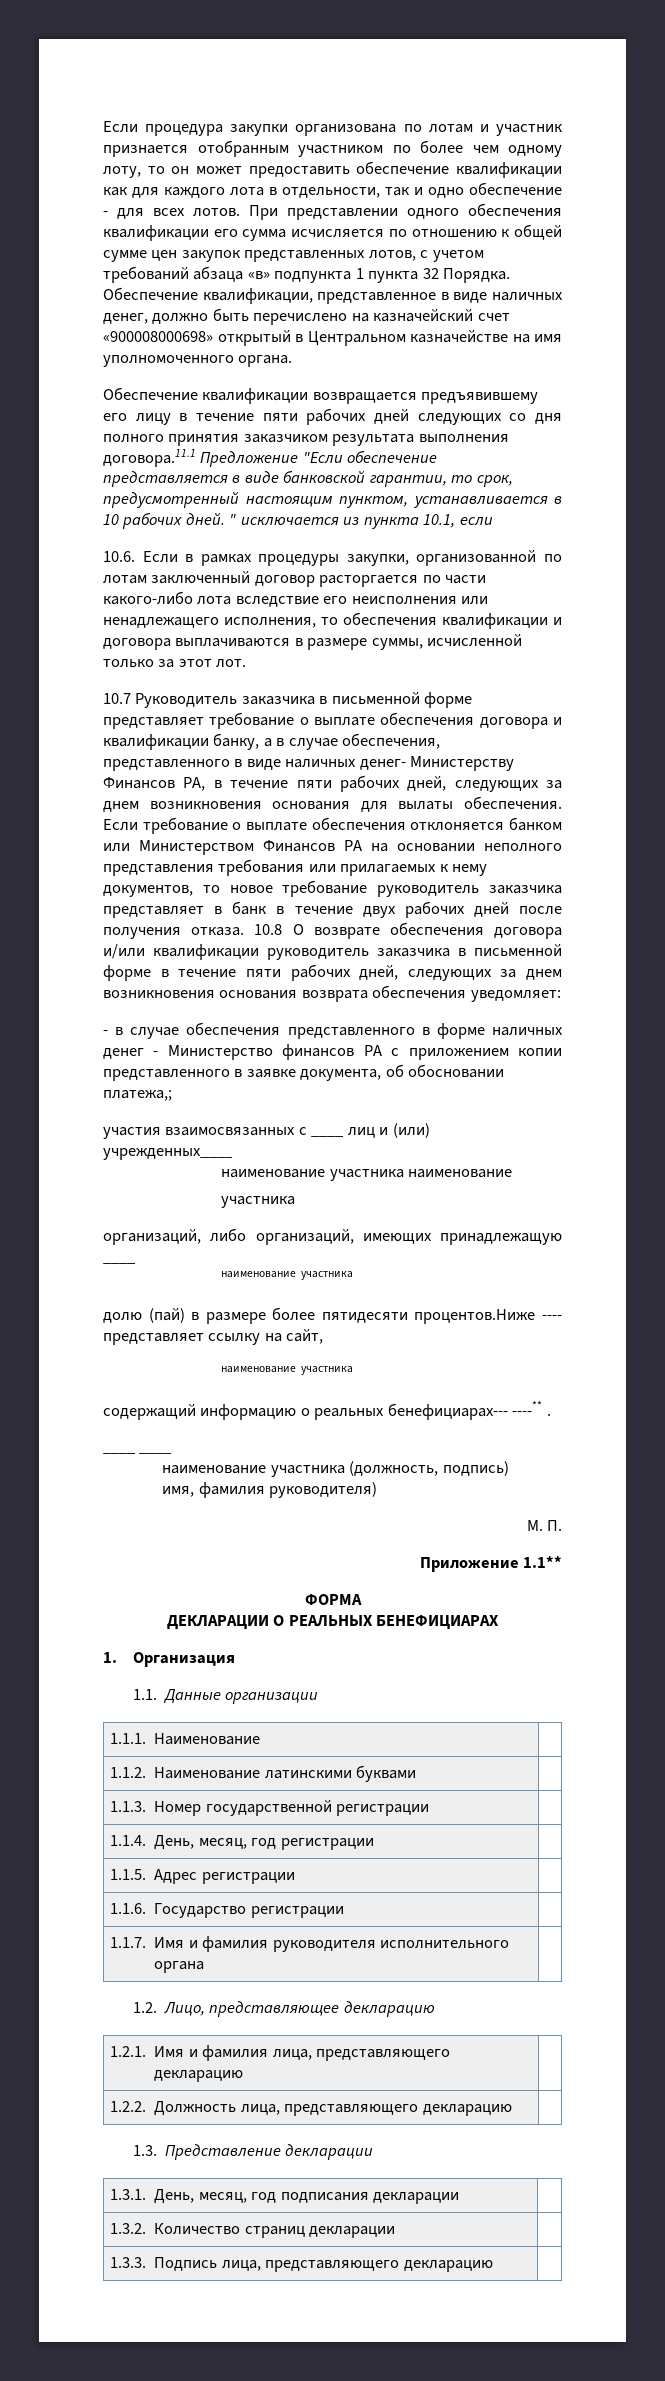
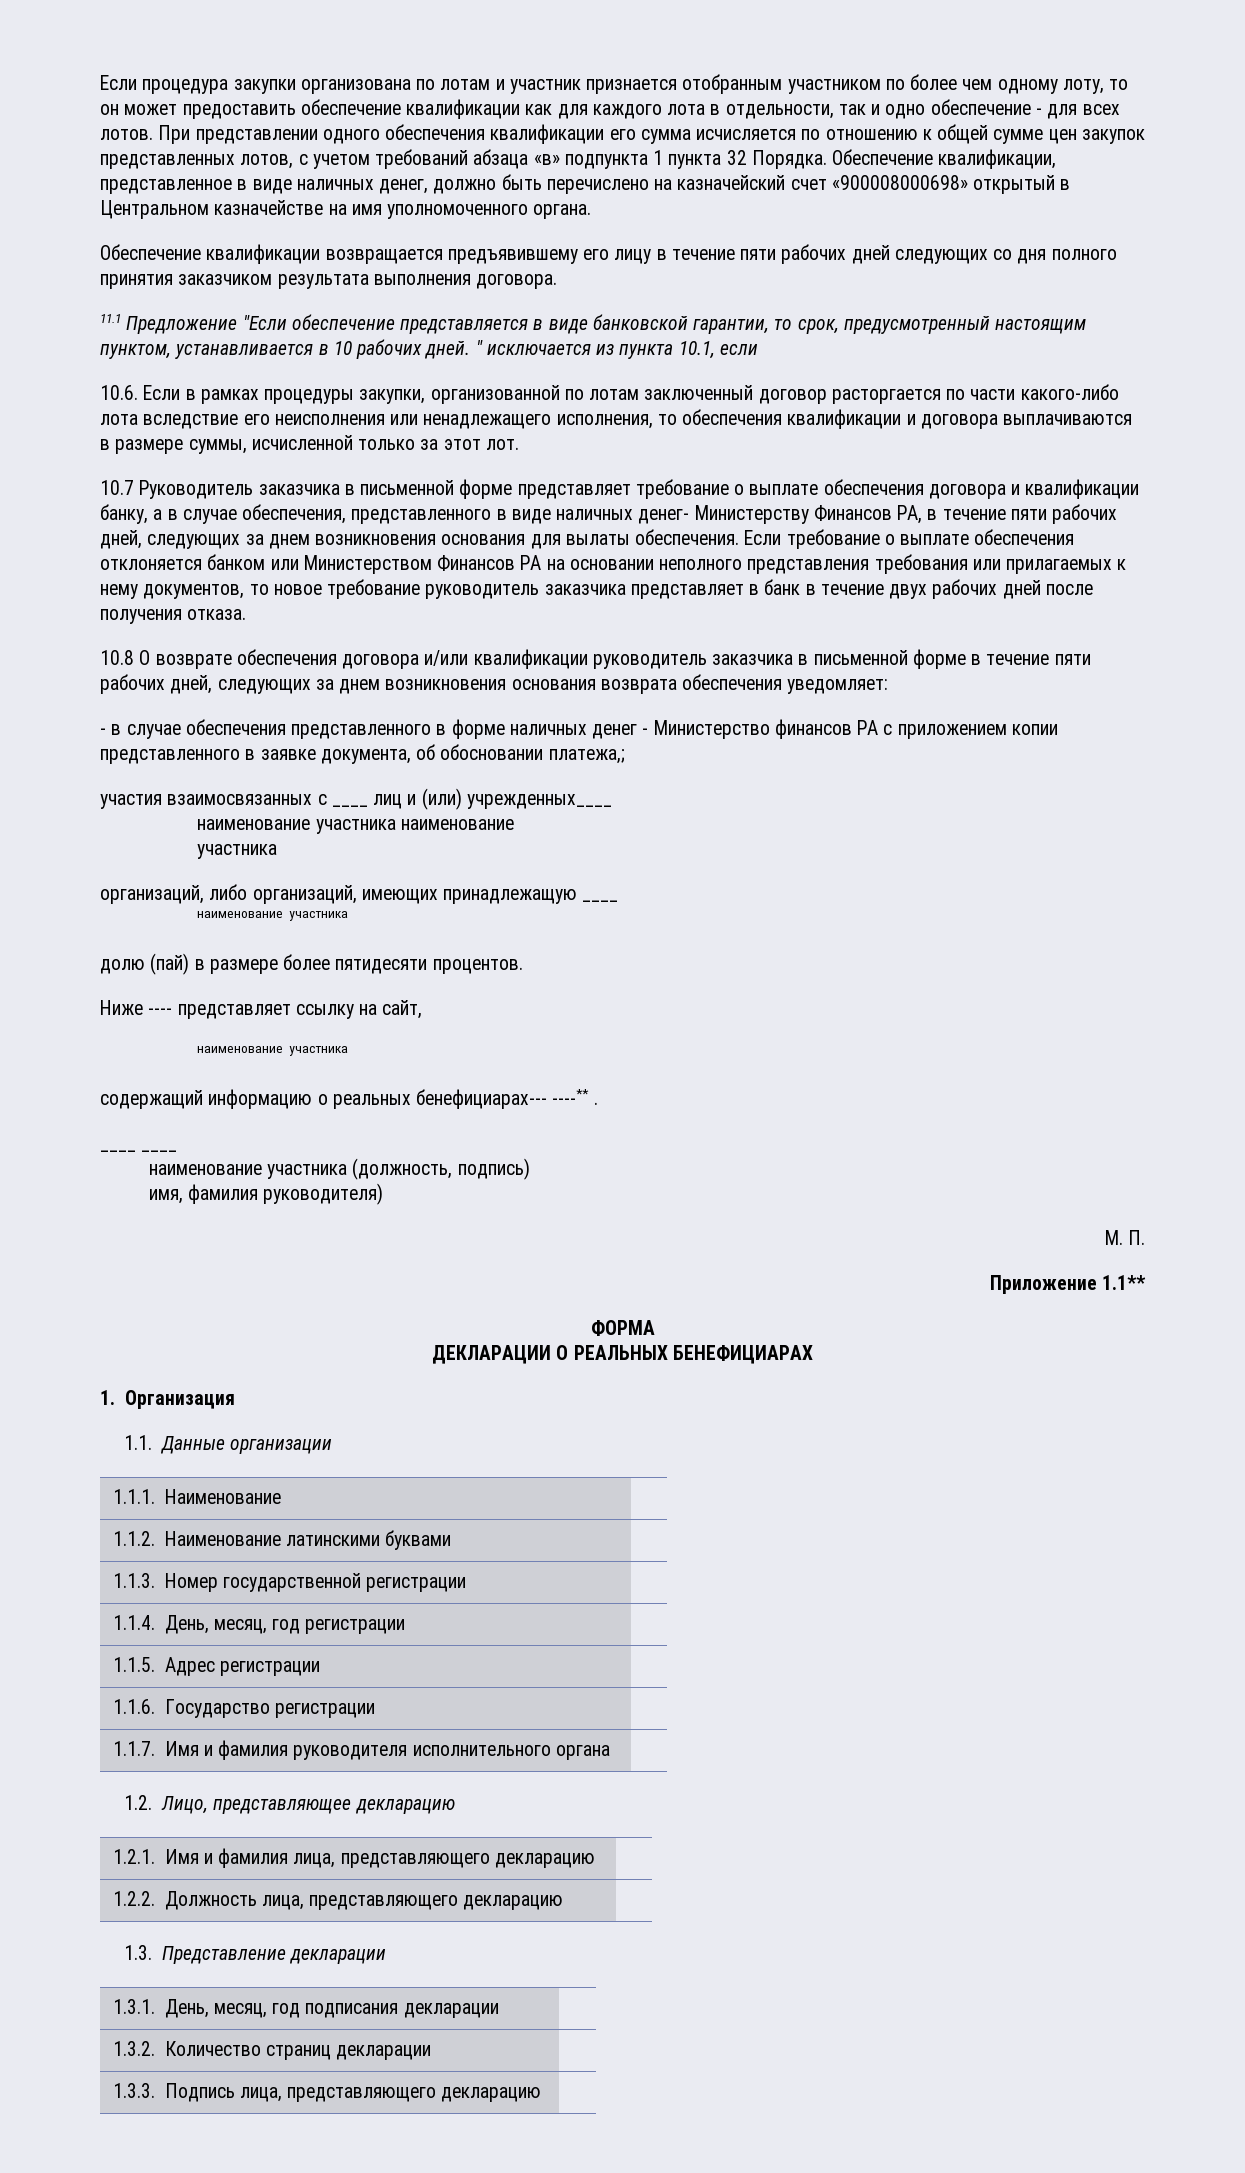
- Обеспечение квалификации возвращается предъявившему его лицу в течение пяти рабочих дней следующих со дня полного принятия заказчиком результата выполнения договора.11.1 Предложение "Если обеспечение представляется в виде банковской гарантии, то срок, предусмотренный настоящим пунктом, устанавливается в 10 рабочих дней.
+ Обеспечение квалификации возвращается предъявившему его лицу в течение пяти рабочих дней следующих со дня полного принятия заказчиком результата выполнения договора.
+ 11.1 Предложение "Если обеспечение представляется в виде банковской гарантии, то срок, предусмотренный настоящим пунктом, устанавливается в 10 рабочих дней.
- Если требование о выплате обеспечения отклоняется банком или Министерством Финансов РА на основании неполного представления требования или прилагаемых к нему документов, то новое требование руководитель заказчика представляет в банк в течение двух рабочих дней после получения отказа. 10.8 О возврате обеспечения договора и/или квалификации руководитель заказчика в письменной форме в течение пяти рабочих дней, следующих за днем возникновения основания возврата обеспечения уведомляет:
+ Если требование о выплате обеспечения отклоняется банком или Министерством Финансов РА на основании неполного представления требования или прилагаемых к нему документов, то новое требование руководитель заказчика представляет в банк в течение двух рабочих дней после получения отказа.
+ 10.8 О возврате обеспечения договора и/или квалификации руководитель заказчика в письменной форме в течение пяти рабочих дней, следующих за днем возникновения основания возврата обеспечения уведомляет:
- долю (пай) в размере более пятидесяти процентов.Ниже ---- представляет ссылку на сайт,
+ долю (пай) в размере более пятидесяти процентов.
+ Ниже ---- представляет ссылку на сайт,

